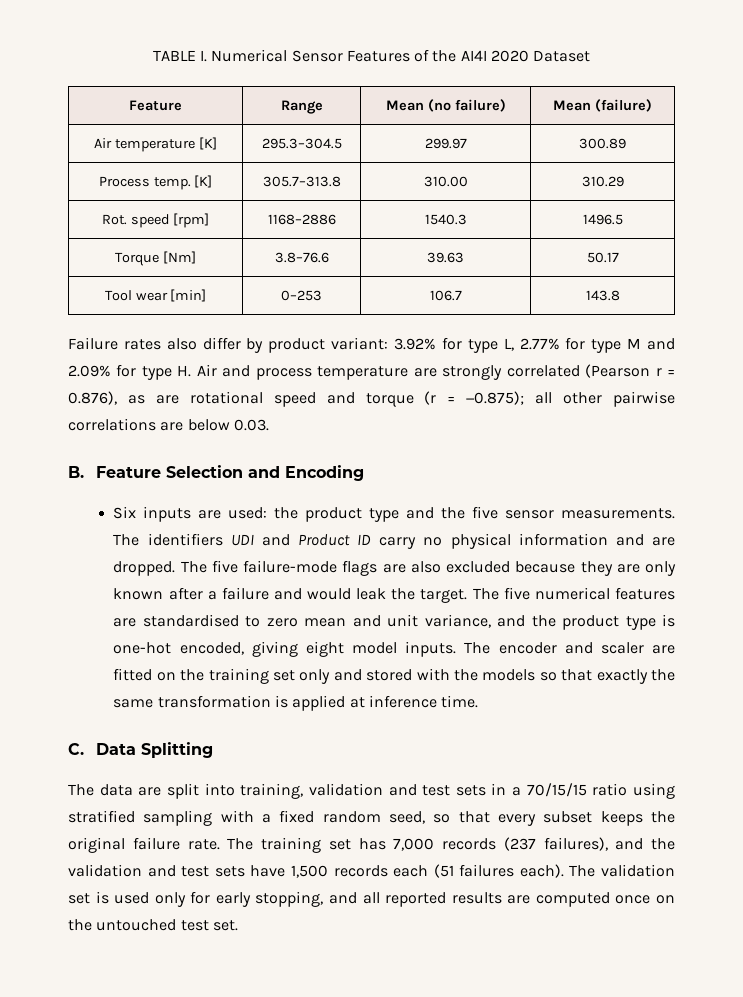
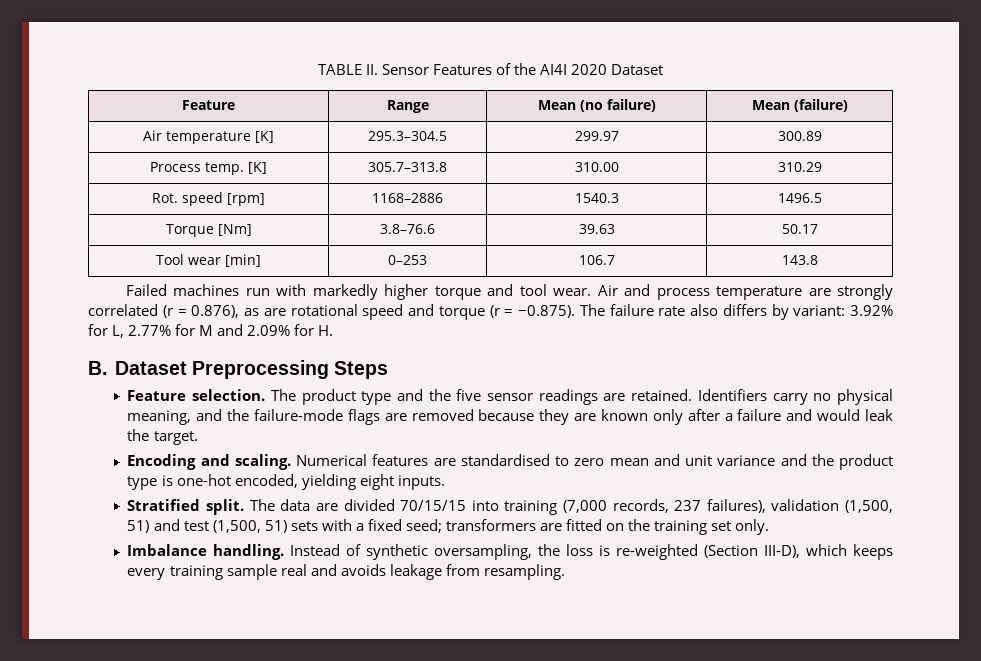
- TABLE I. Numerical Sensor Features of the AI4I 2020 Dataset
+ TABLE II. Sensor Features of the AI4I 2020 Dataset
- Failure rates also differ by product variant: 3.92% for type L, 2.77% for type M and 2.09% for type H. Air and process temperature are strongly correlated (Pearson r = 0.876), as are rotational speed and torque (r = −0.875); all other pairwise correlations are below 0.03.
- B. Feature Selection and Encoding
- Six inputs are used: the product type and the five sensor measurements. The identifiers UDI and Product ID carry no physical information and are dropped. The five failure-mode flags are also excluded because they are only known after a failure and would leak the target. The five numerical features are standardised to zero mean and unit variance, and the product type is one-hot encoded, giving eight model inputs. The encoder and scaler are fitted on the training set only and stored with the models so that exactly the same transformation is applied at inference time.
- C. Data Splitting
- The data are split into training, validation and test sets in a 70/15/15 ratio using stratified sampling with a fixed random seed, so that every subset keeps the original failure rate. The training set has 7,000 records (237 failures), and the validation and test sets have 1,500 records each (51 failures each). The validation set is used only for early stopping, and all reported results are computed once on the untouched test set.
+ Failed machines run with markedly higher torque and tool wear. Air and process temperature are strongly correlated (r = 0.876), as are rotational speed and torque (r = −0.875). The failure rate also differs by variant: 3.92% for L, 2.77% for M and 2.09% for H.
+ B. Dataset Preprocessing Steps
+ Feature selection. The product type and the five sensor readings are retained. Identifiers carry no physical meaning, and the failure-mode flags are removed because they are known only after a failure and would leak the target.
+ Encoding and scaling. Numerical features are standardised to zero mean and unit variance and the product type is one-hot encoded, yielding eight inputs.
+ Stratified split. The data are divided 70/15/15 into training (7,000 records, 237 failures), validation (1,500, 51) and test (1,500, 51) sets with a fixed seed; transformers are fitted on the training set only.
+ Imbalance handling. Instead of synthetic oversampling, the loss is re-weighted (Section III-D), which keeps every training sample real and avoids leakage from resampling.

